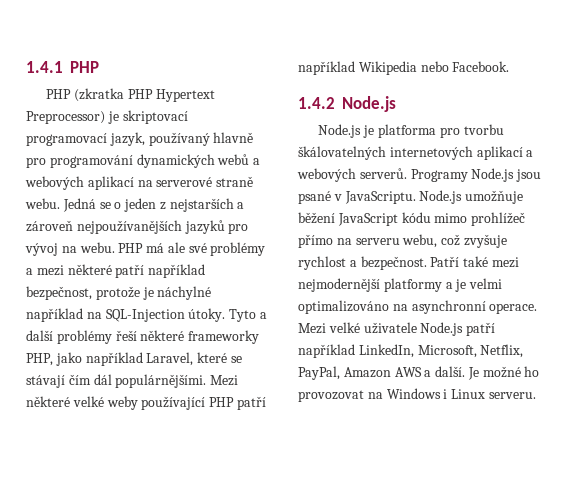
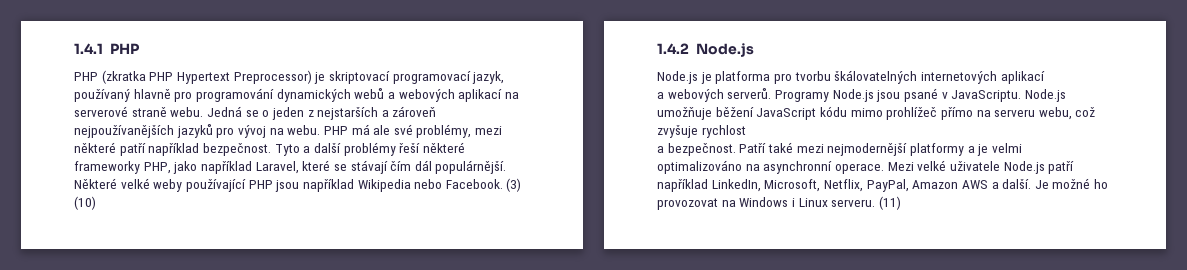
- PHP má ale své problémy a mezi některé patří například bezpečnost, protože je náchylné například na SQL-Injection útoky.
+ PHP má ale své problémy, mezi některé patří například bezpečnost.
- Tyto a další problémy řeší některé frameworky PHP, jako například Laravel, které se stávají čím dál populárnějšími. Mezi některé velké weby používající PHP patří například Wikipedia nebo Facebook.
+ Tyto a další problémy řeší některé frameworky PHP, jako například Laravel, které se stávají čím dál populárnější. Některé velké weby používající PHP jsou například Wikipedia nebo Facebook. (3) (10)
- Node.js je platforma pro tvorbu škálovatelných internetových aplikací a webových serverů.
+ Node.js je platforma pro tvorbu škálovatelných internetových aplikací
+ a webových serverů.
- Node.js umožňuje běžení JavaScript kódu mimo prohlížeč přímo na serveru webu, což zvyšuje rychlost a bezpečnost.
+ Node.js umožňuje běžení JavaScript kódu mimo prohlížeč přímo na serveru webu, což zvyšuje rychlost
+ a bezpečnost.
+ (11)

